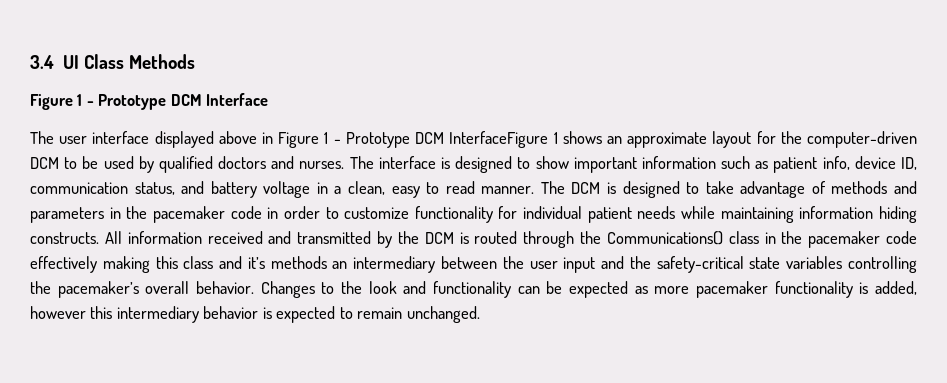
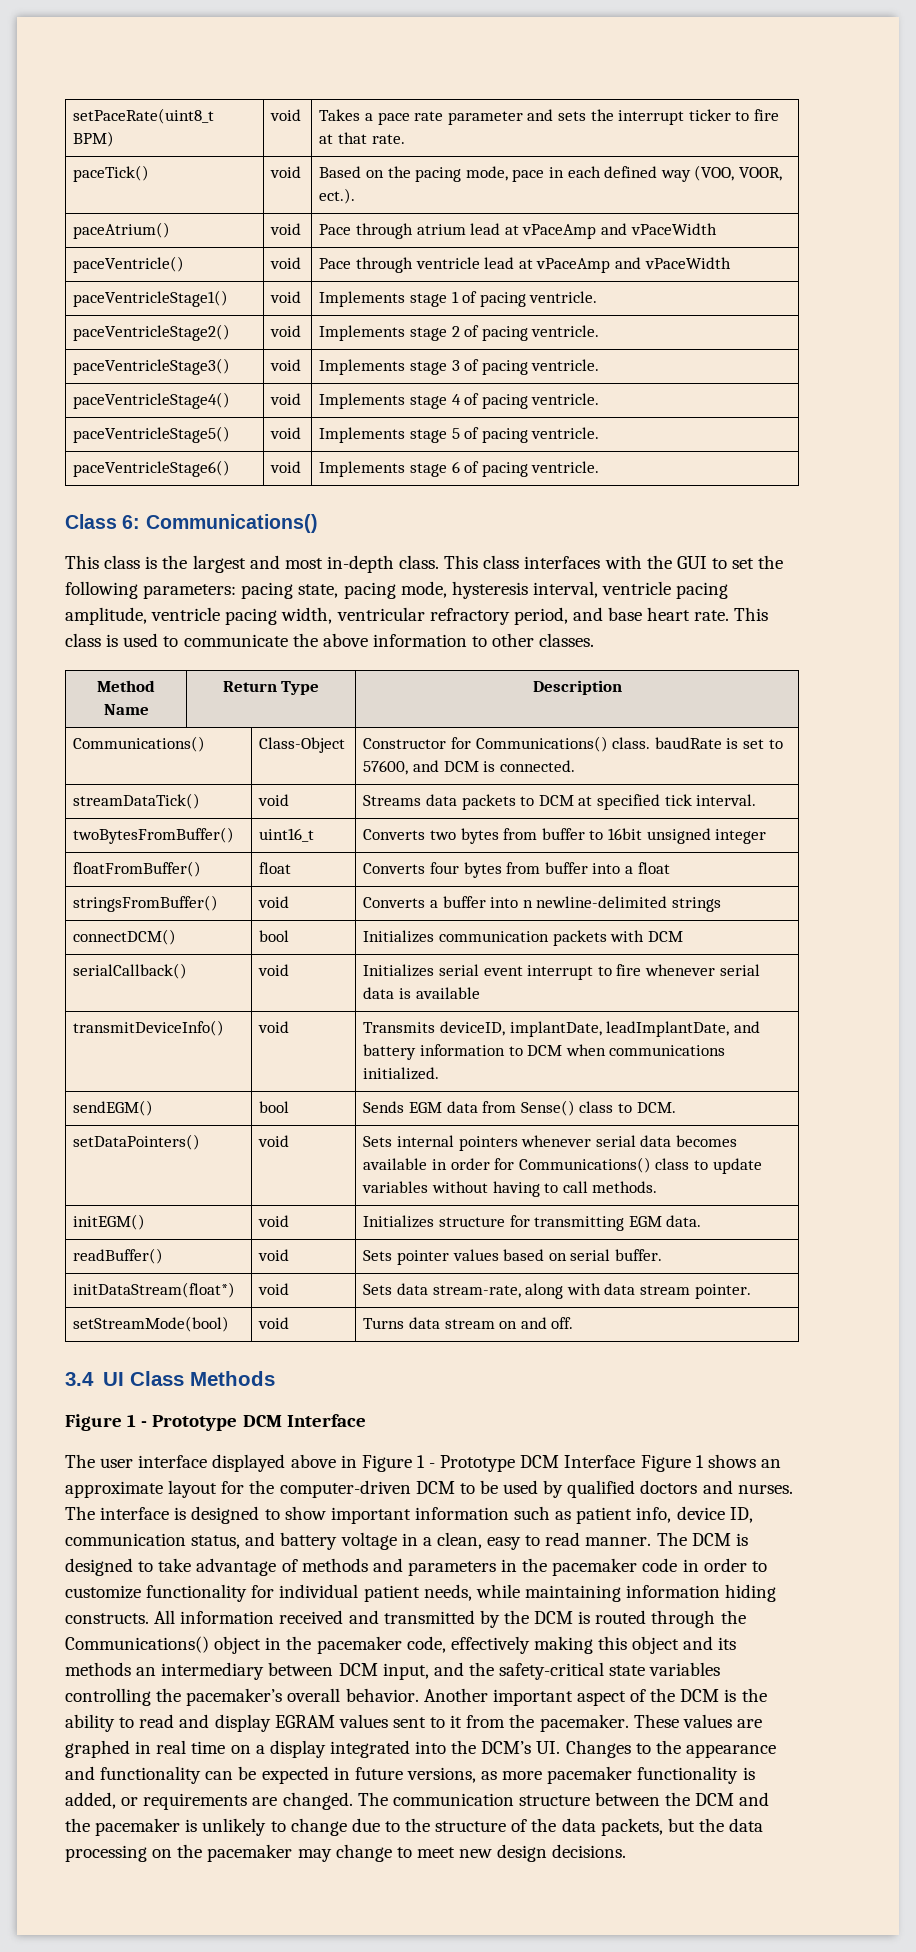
+ setPaceRate(uint8_t BPM) | void | Takes a pace rate parameter and sets the interrupt ticker to fire at that rate.
+ paceTick() | void | Based on the pacing mode, pace in each defined way (VOO, VOOR, ect.).
+ paceAtrium() | void | Pace through atrium lead at vPaceAmp and vPaceWidth
+ paceVentricle() | void | Pace through ventricle lead at vPaceAmp and vPaceWidth
+ paceVentricleStage1() | void | Implements stage 1 of pacing ventricle.
+ paceVentricleStage2() | void | Implements stage 2 of pacing ventricle.
+ paceVentricleStage3() | void | Implements stage 3 of pacing ventricle.
+ paceVentricleStage4() | void | Implements stage 4 of pacing ventricle.
+ paceVentricleStage5() | void | Implements stage 5 of pacing ventricle.
+ paceVentricleStage6() | void | Implements stage 6 of pacing ventricle.
+ Class 6: Communications()
+ This class is the largest and most in-depth class. This class interfaces with the GUI to set the following parameters: pacing state, pacing mode, hysteresis interval, ventricle pacing amplitude, ventricle pacing width, ventricular refractory period, and base heart rate. This class is used to communicate the above information to other classes.
+ Method Name | Return Type | Description
+ Communications() | Class-Object | Constructor for Communications() class. baudRate is set to 57600, and DCM is connected.
+ streamDataTick() | void | Streams data packets to DCM at specified tick interval.
+ twoBytesFromBuffer() | uint16_t | Converts two bytes from buffer to 16bit unsigned integer
+ floatFromBuffer() | float | Converts four bytes from buffer into a float
+ stringsFromBuffer() | void | Converts a buffer into n newline-delimited strings
+ connectDCM() | bool | Initializes communication packets with DCM
+ serialCallback() | void | Initializes serial event interrupt to fire whenever serial data is available
+ transmitDeviceInfo() | void | Transmits deviceID, implantDate, leadImplantDate, and battery information to DCM when communications initialized.
+ sendEGM() | bool | Sends EGM data from Sense() class to DCM.
+ setDataPointers() | void | Sets internal pointers whenever serial data becomes available in order for Communications() class to update variables without having to call methods.
+ initEGM() | void | Initializes structure for transmitting EGM data.
+ readBuffer() | void | Sets pointer values based on serial buffer.
+ initDataStream(float*) | void | Sets data stream-rate, along with data stream pointer.
+ setStreamMode(bool) | void | Turns data stream on and off.
- The user interface displayed above in Figure 1 - Prototype DCM InterfaceFigure 1 shows an approximate layout for the computer-driven DCM to be used by qualified doctors and nurses.
+ The user interface displayed above in Figure 1 - Prototype DCM Interface Figure 1 shows an approximate layout for the computer-driven DCM to be used by qualified doctors and nurses.
- The DCM is designed to take advantage of methods and parameters in the pacemaker code in order to customize functionality for individual patient needs while maintaining information hiding constructs.
+ The DCM is designed to take advantage of methods and parameters in the pacemaker code in order to customize functionality for individual patient needs, while maintaining information hiding constructs.
- All information received and transmitted by the DCM is routed through the Communications() class in the pacemaker code effectively making this class and it’s methods an intermediary between the user input and the safety-critical state variables controlling the pacemaker’s overall behavior.
+ All information received and transmitted by the DCM is routed through the Communications() object in the pacemaker code, effectively making this object and its methods an intermediary between DCM input, and the safety-critical state variables controlling the pacemaker’s overall behavior.
- Changes to the look and functionality can be expected as more pacemaker functionality is added, however this intermediary behavior is expected to remain unchanged.
+ Another important aspect of the DCM is the ability to read and display EGRAM values sent to it from the pacemaker. These values are graphed in real time on a display integrated into the DCM’s UI. Changes to the appearance and functionality can be expected in future versions, as more pacemaker functionality is added, or requirements are changed. The communication structure between the DCM and the pacemaker is unlikely to change due to the structure of the data packets, but the data processing on the pacemaker may change to meet new design decisions.

